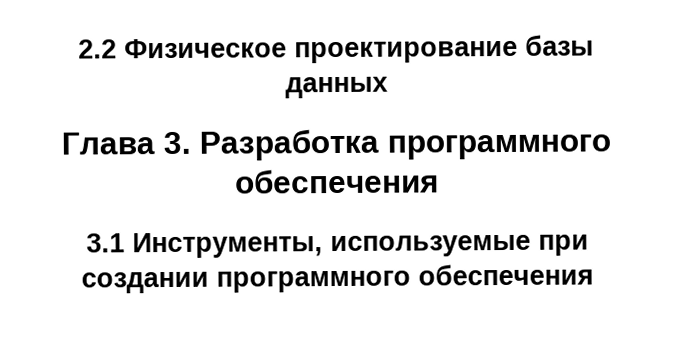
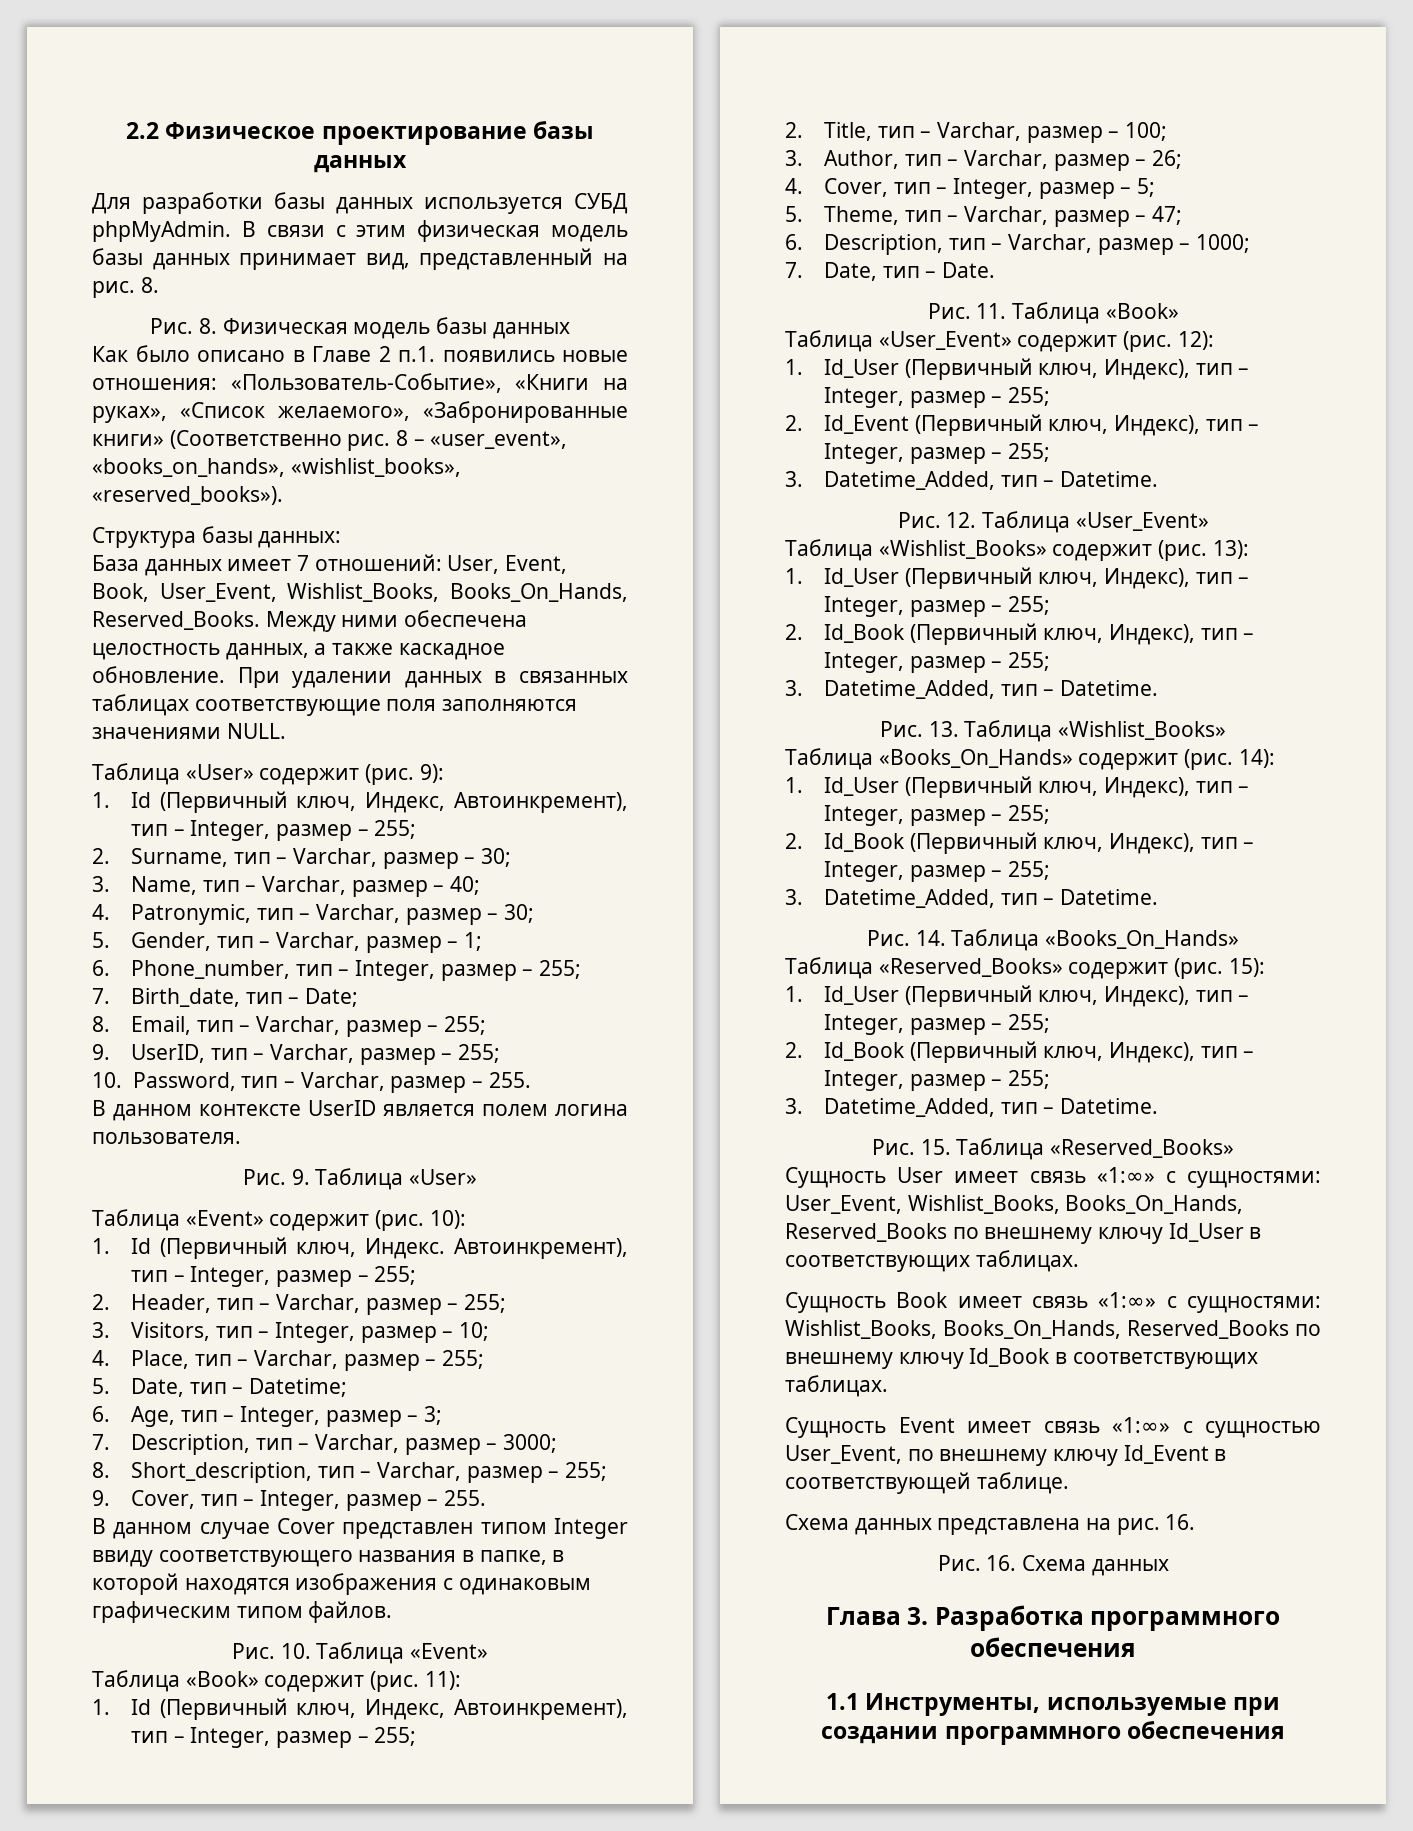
+ Для разработки базы данных используется СУБД phpMyAdmin. В связи с этим физическая модель базы данных принимает вид, представленный на рис. 8.
+ Рис. 8. Физическая модель базы данных
+ Как было описано в Главе 2 п.1. появились новые отношения: «Пользователь-Событие», «Книги на руках», «Список желаемого», «Забронированные книги» (Соответственно рис. 8 – «user_event», «books_on_hands», «wishlist_books», «reserved_books»).
+ Структура базы данных:
+ База данных имеет 7 отношений: User, Event, Book, User_Event, Wishlist_Books, Books_On_Hands, Reserved_Books. Между ними обеспечена целостность данных, а также каскадное обновление. При удалении данных в связанных таблицах соответствующие поля заполняются значениями NULL.
+ Таблица «User» содержит (рис. 9):
+ 1. Id (Первичный ключ, Индекс, Автоинкремент), тип – Integer, размер – 255;
+ 2. Surname, тип – Varchar, размер – 30;
+ 3. Name, тип – Varchar, размер – 40;
+ 4. Patronymic, тип – Varchar, размер – 30;
+ 5. Gender, тип – Varchar, размер – 1;
+ 6. Phone_number, тип – Integer, размер – 255;
+ 7. Birth_date, тип – Date;
+ 8. Email, тип – Varchar, размер – 255;
+ 9. UserID, тип – Varchar, размер – 255;
+ 10. Password, тип – Varchar, размер – 255.
+ В данном контексте UserID является полем логина пользователя.
+ Рис. 9. Таблица «User»
+ Таблица «Event» содержит (рис. 10):
+ 1. Id (Первичный ключ, Индекс. Автоинкремент), тип – Integer, размер – 255;
+ 2. Header, тип – Varchar, размер – 255;
+ 3. Visitors, тип – Integer, размер – 10;
+ 4. Place, тип – Varchar, размер – 255;
+ 5. Date, тип – Datetime;
+ 6. Age, тип – Integer, размер – 3;
+ 7. Description, тип – Varchar, размер – 3000;
+ 8. Short_description, тип – Varchar, размер – 255;
+ 9. Cover, тип – Integer, размер – 255.
+ В данном случае Cover представлен типом Integer ввиду соответствующего названия в папке, в которой находятся изображения с одинаковым графическим типом файлов.
+ Рис. 10. Таблица «Event»
+ Таблица «Book» содержит (рис. 11):
+ 1. Id (Первичный ключ, Индекс, Автоинкремент), тип – Integer, размер – 255;
+ 2. Title, тип – Varchar, размер – 100;
+ 3. Author, тип – Varchar, размер – 26;
+ 4. Cover, тип – Integer, размер – 5;
+ 5. Theme, тип – Varchar, размер – 47;
+ 6. Description, тип – Varchar, размер – 1000;
+ 7. Date, тип – Date.
+ Рис. 11. Таблица «Book»
+ Таблица «User_Event» содержит (рис. 12):
+ 1. Id_User (Первичный ключ, Индекс), тип – Integer, размер – 255;
+ 2. Id_Event (Первичный ключ, Индекс), тип – Integer, размер – 255;
+ 3. Datetime_Added, тип – Datetime.
+ Рис. 12. Таблица «User_Event»
+ Таблица «Wishlist_Books» содержит (рис. 13):
+ 1. Id_User (Первичный ключ, Индекс), тип – Integer, размер – 255;
+ 2. Id_Book (Первичный ключ, Индекс), тип – Integer, размер – 255;
+ 3. Datetime_Added, тип – Datetime.
+ Рис. 13. Таблица «Wishlist_Books»
+ Таблица «Books_On_Hands» содержит (рис. 14):
+ 1. Id_User (Первичный ключ, Индекс), тип – Integer, размер – 255;
+ 2. Id_Book (Первичный ключ, Индекс), тип – Integer, размер – 255;
+ 3. Datetime_Added, тип – Datetime.
+ Рис. 14. Таблица «Books_On_Hands»
+ Таблица «Reserved_Books» содержит (рис. 15):
+ 1. Id_User (Первичный ключ, Индекс), тип – Integer, размер – 255;
+ 2. Id_Book (Первичный ключ, Индекс), тип – Integer, размер – 255;
+ 3. Datetime_Added, тип – Datetime.
+ Рис. 15. Таблица «Reserved_Books»
+ Cущность User имеет связь «1:∞» с сущностями: User_Event, Wishlist_Books, Books_On_Hands, Reserved_Books по внешнему ключу Id_User в соответствующих таблицах.
+ Сущность Book имеет связь «1:∞» с сущностями: Wishlist_Books, Books_On_Hands, Reserved_Books по внешнему ключу Id_Book в соответствующих таблицах.
+ Сущность Event имеет связь «1:∞» с сущностью User_Event, по внешнему ключу Id_Event в соответствующей таблице.
+ Схема данных представлена на рис. 16.
+ Рис. 16. Схема данных
- 3.1 Инструменты, используемые при создании программного обеспечения
+ 1.1 Инструменты, используемые при создании программного обеспечения

